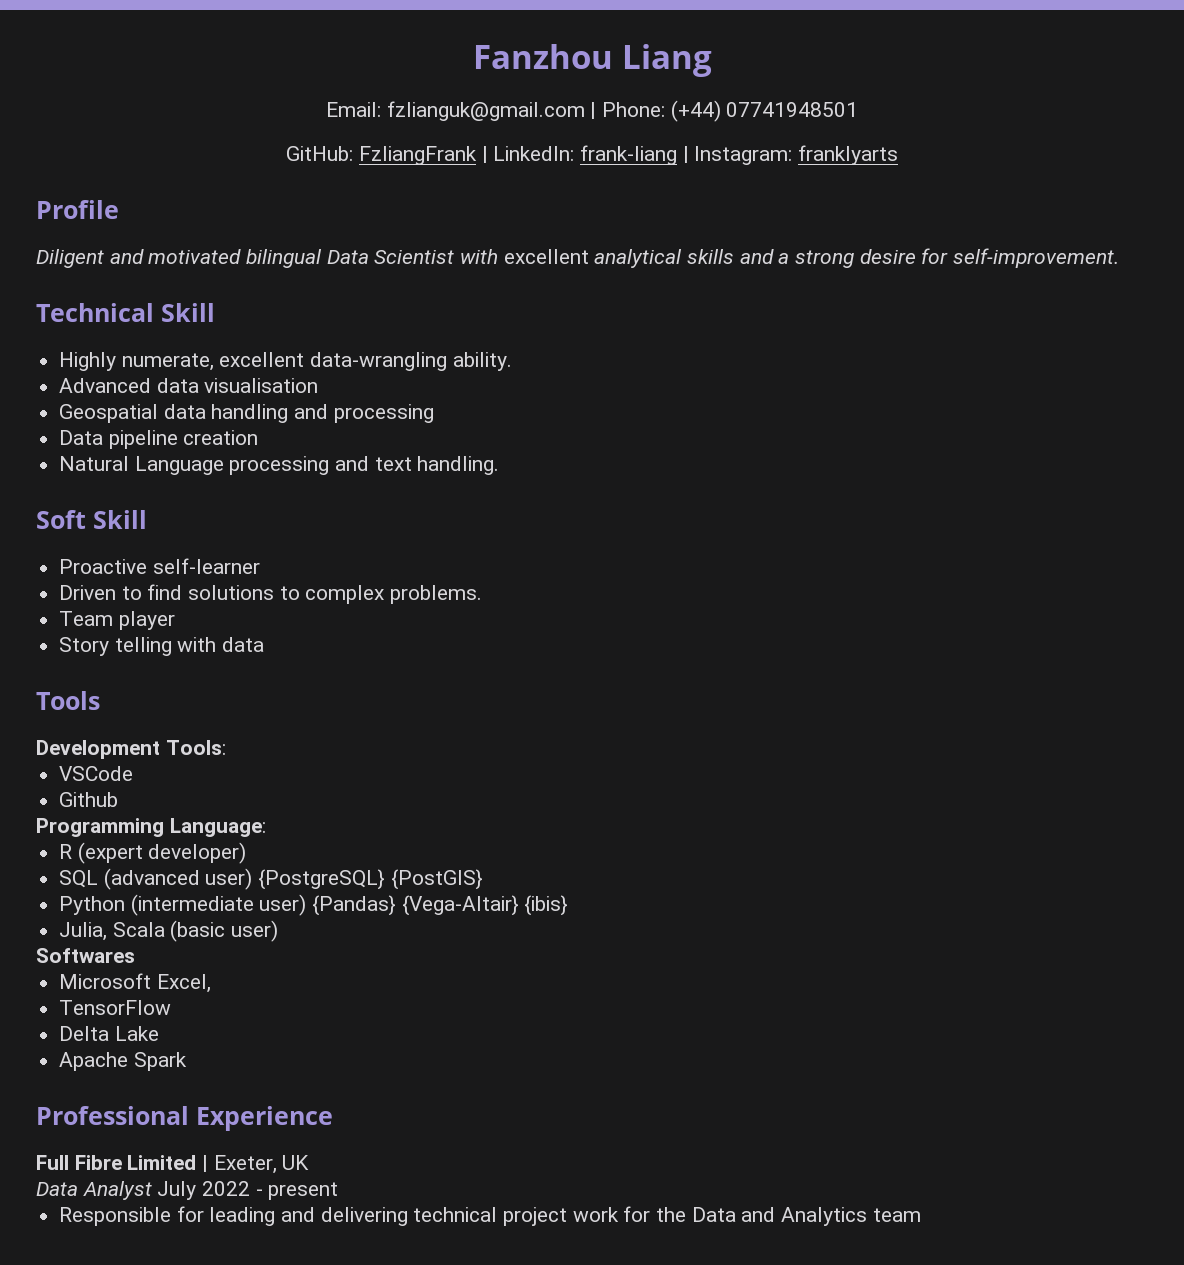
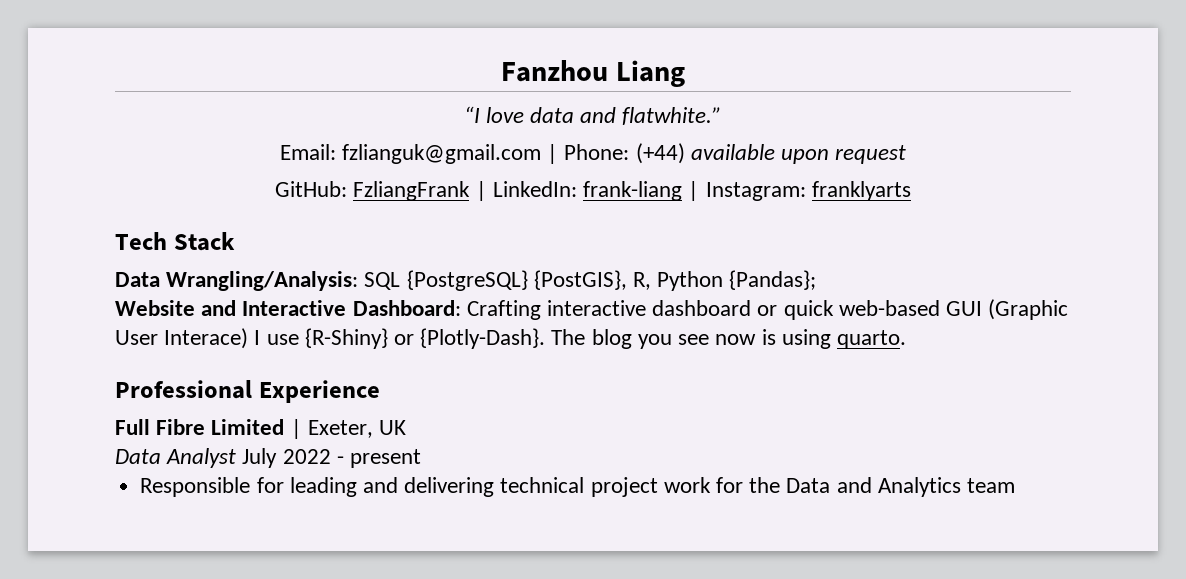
+ “I love data and flatwhite.”
- Email: fzlianguk@gmail.com | Phone: (+44) 07741948501
+ Email: fzlianguk@gmail.com | Phone: (+44) available upon request
- Profile
- Diligent and motivated bilingual Data Scientist with excellent analytical skills and a strong desire for self-improvement.
- Technical Skill
- Highly numerate, excellent data-wrangling ability.
- Advanced data visualisation
- Geospatial data handling and processing
- Data pipeline creation
- Natural Language processing and text handling.
- Soft Skill
- Proactive self-learner
- Driven to find solutions to complex problems.
- Team player
- Story telling with data
- Tools
- Development Tools:
- VSCode
- Github
- Programming Language:
- R (expert developer)
- SQL (advanced user) {PostgreSQL} {PostGIS}
- Python (intermediate user) {Pandas} {Vega-Altair} {ibis}
- Julia, Scala (basic user)
- Softwares
- Microsoft Excel,
- TensorFlow
- Delta Lake
- Apache Spark
+ Tech Stack
+ Data Wrangling/Analysis: SQL {PostgreSQL} {PostGIS}, R, Python {Pandas};
+ Website and Interactive Dashboard: Crafting interactive dashboard or quick web-based GUI (Graphic User Interace) I use {R-Shiny} or {Plotly-Dash}. The blog you see now is using quarto.

